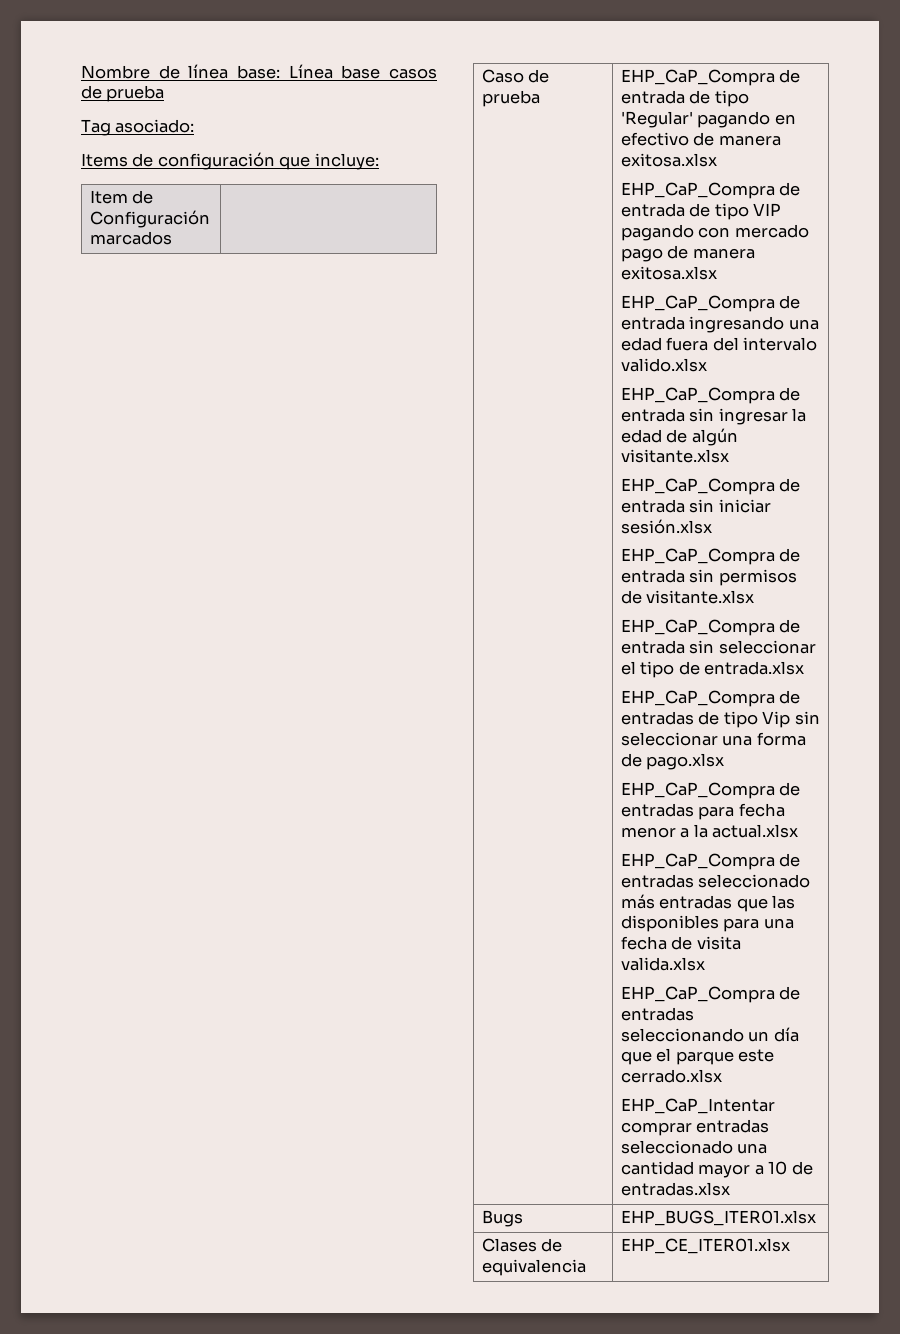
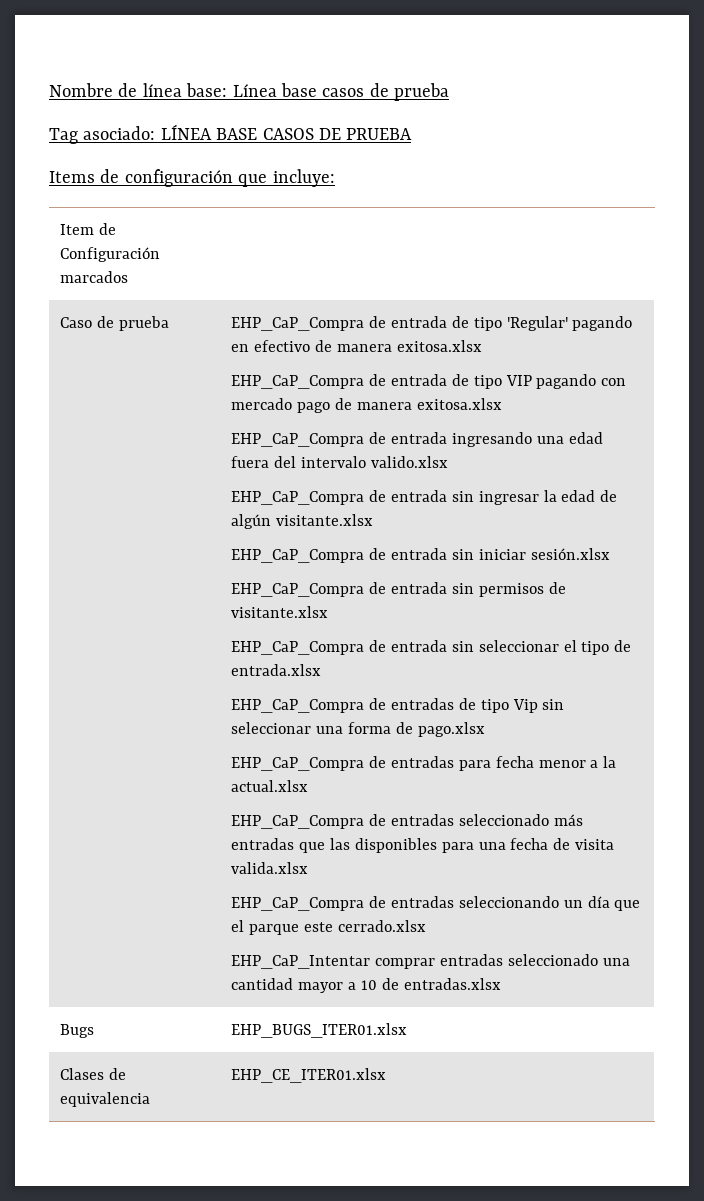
- Tag asociado:
+ Tag asociado: LÍNEA BASE CASOS DE PRUEBA

